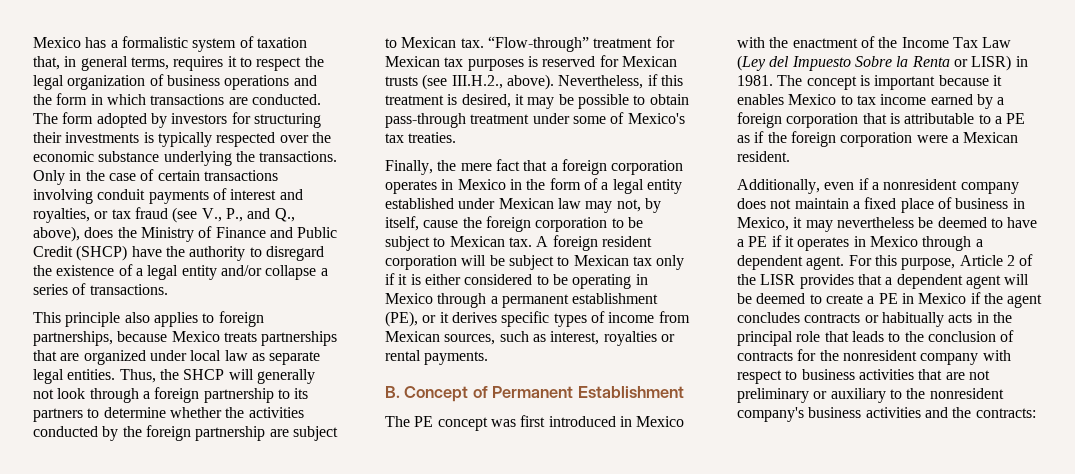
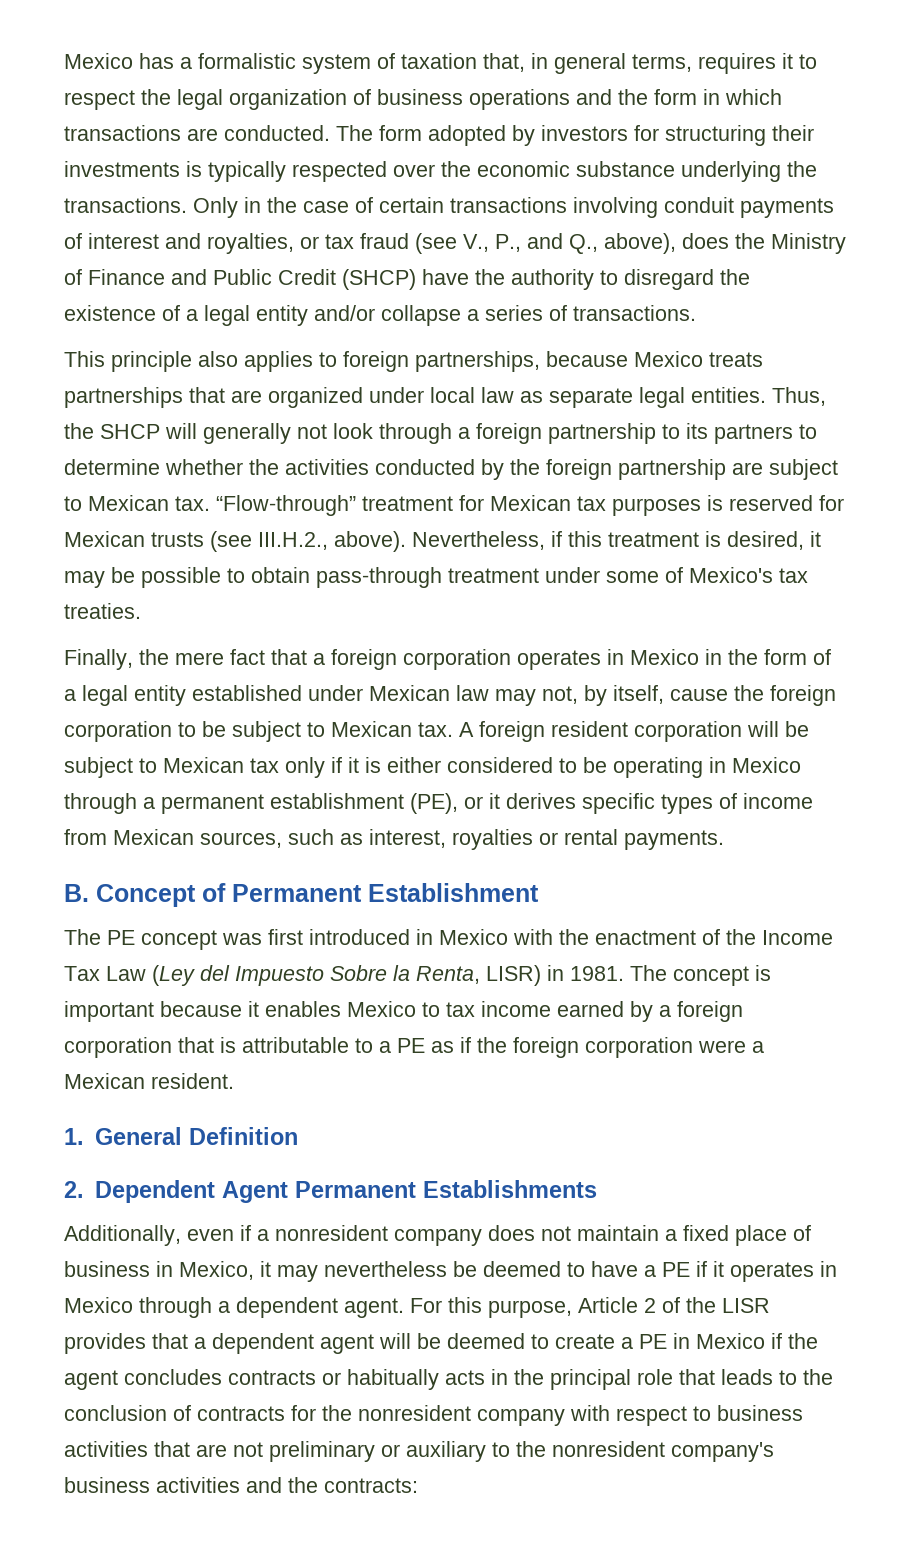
- The PE concept was first introduced in Mexico with the enactment of the Income Tax Law (Ley del Impuesto Sobre la Renta or LISR) in 1981.
+ The PE concept was first introduced in Mexico with the enactment of the Income Tax Law (Ley del Impuesto Sobre la Renta, LISR) in 1981.
+ 1. General Definition
+ 2. Dependent Agent Permanent Establishments

